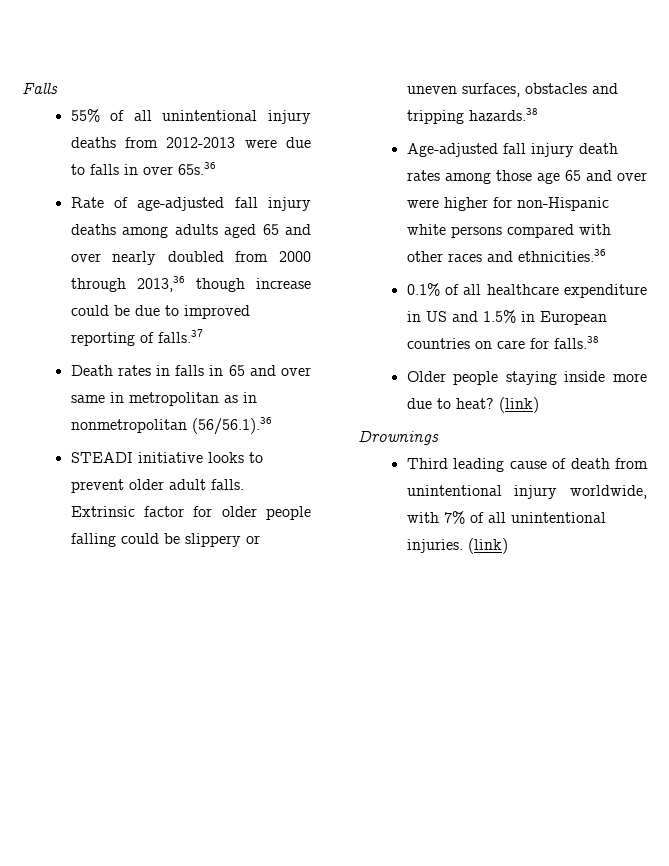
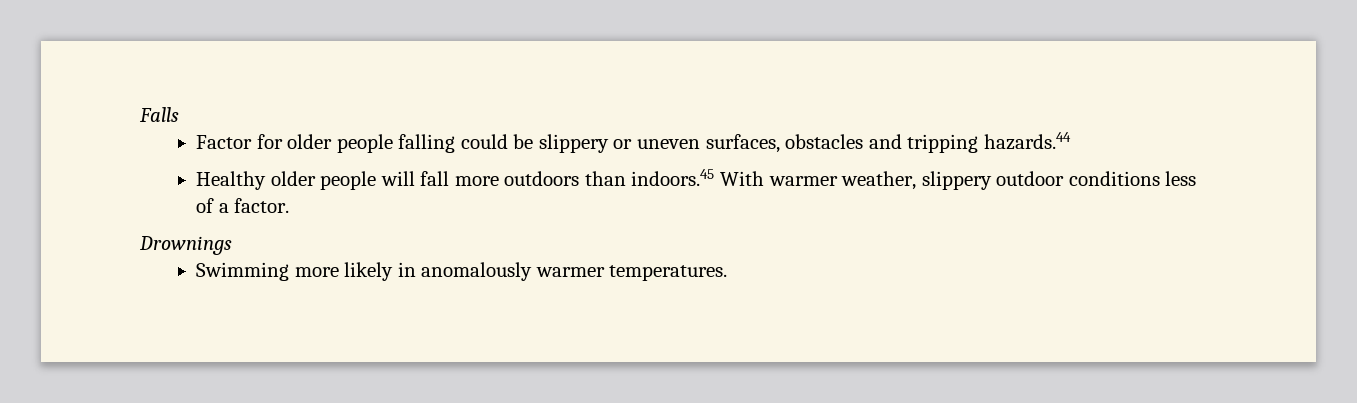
- 55% of all unintentional injury deaths from 2012-2013 were due to falls in over 65s.36
- Rate of age-adjusted fall injury deaths among adults aged 65 and over nearly doubled from 2000 through 2013,36 though increase could be due to improved reporting of falls.37
- Death rates in falls in 65 and over same in metropolitan as in nonmetropolitan (56/56.1).36
- STEADI initiative looks to prevent older adult falls. Extrinsic factor for older people falling could be slippery or uneven surfaces, obstacles and tripping hazards.38
- Age-adjusted fall injury death rates among those age 65 and over were higher for non-Hispanic white persons compared with other races and ethnicities.36
- 0.1% of all healthcare expenditure in US and 1.5% in European countries on care for falls.38
- Older people staying inside more due to heat? (link)
+ Factor for older people falling could be slippery or uneven surfaces, obstacles and tripping hazards.44
+ Healthy older people will fall more outdoors than indoors.45 With warmer weather, slippery outdoor conditions less of a factor.
  Drownings
- Third leading cause of death from unintentional injury worldwide, with 7% of all unintentional injuries. (link)
+ Swimming more likely in anomalously warmer temperatures.

